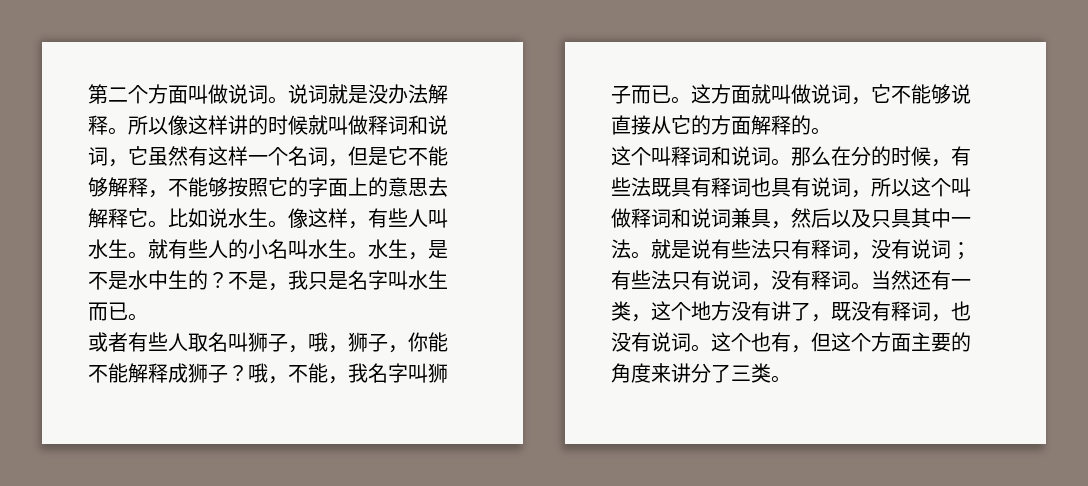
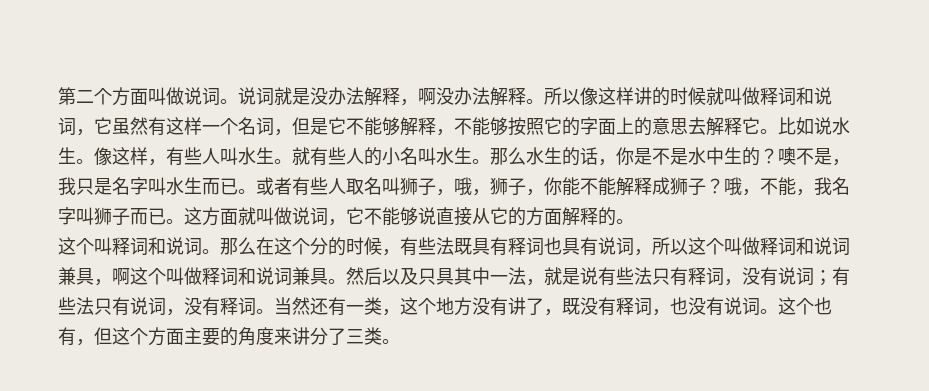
- 说词就是没办法解释。
+ 说词就是没办法解释，啊没办法解释。
- 水生，是不是水中生的？
+ 那么水生的话，你是不是水中生的？
- 不是，我只是名字叫水生而已。
- 或者有些人取名叫狮子，哦，狮子，你能不能解释成狮子？
+ 噢不是，我只是名字叫水生而已。或者有些人取名叫狮子，哦，狮子，你能不能解释成狮子？
- 那么在分的时候，有些法既具有释词也具有说词，所以这个叫做释词和说词兼具，然后以及只具其中一法。就是说有些法只有释词，没有说词；有些法只有说词，没有释词。
+ 那么在这个分的时候，有些法既具有释词也具有说词，所以这个叫做释词和说词兼具，啊这个叫做释词和说词兼具。然后以及只具其中一法，就是说有些法只有释词，没有说词；有些法只有说词，没有释词。

